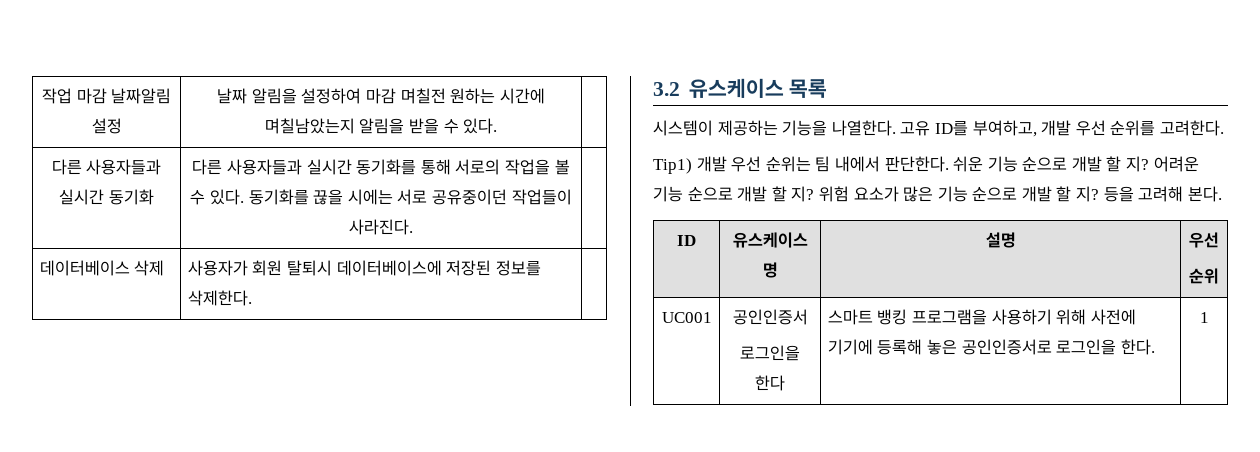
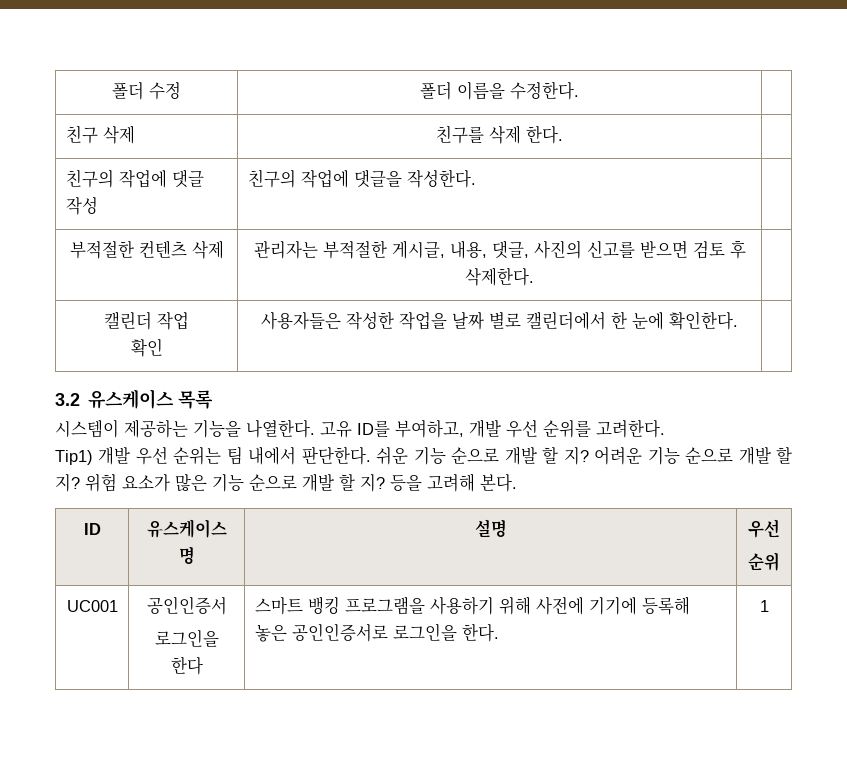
- 작업 마감 날짜알림 설정 | 날짜 알림을 설정하여 마감 며칠전 원하는 시간에 며칠남았는지 알림을 받을 수 있다. |
- 다른 사용자들과 실시간 동기화 | 다른 사용자들과 실시간 동기화를 통해 서로의 작업을 볼 수 있다. 동기화를 끊을 시에는 서로 공유중이던 작업들이 사라진다. |
- 데이터베이스 삭제 | 사용자가 회원 탈퇴시 데이터베이스에 저장된 정보를 삭제한다. |
+ 폴더 수정 | 폴더 이름을 수정한다. |
+ 친구 삭제 | 친구를 삭제 한다. |
+ 친구의 작업에 댓글 작성 | 친구의 작업에 댓글을 작성한다. |
+ 부적절한 컨텐츠 삭제 | 관리자는 부적절한 게시글, 내용, 댓글, 사진의 신고를 받으면 검토 후 삭제한다. |
+ 캘린더 작업
+ 확인 | 사용자들은 작성한 작업을 날짜 별로 캘린더에서 한 눈에 확인한다. |

